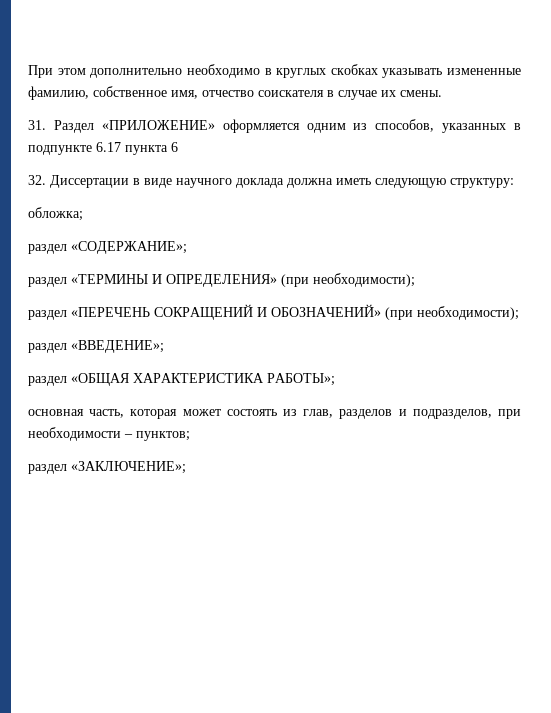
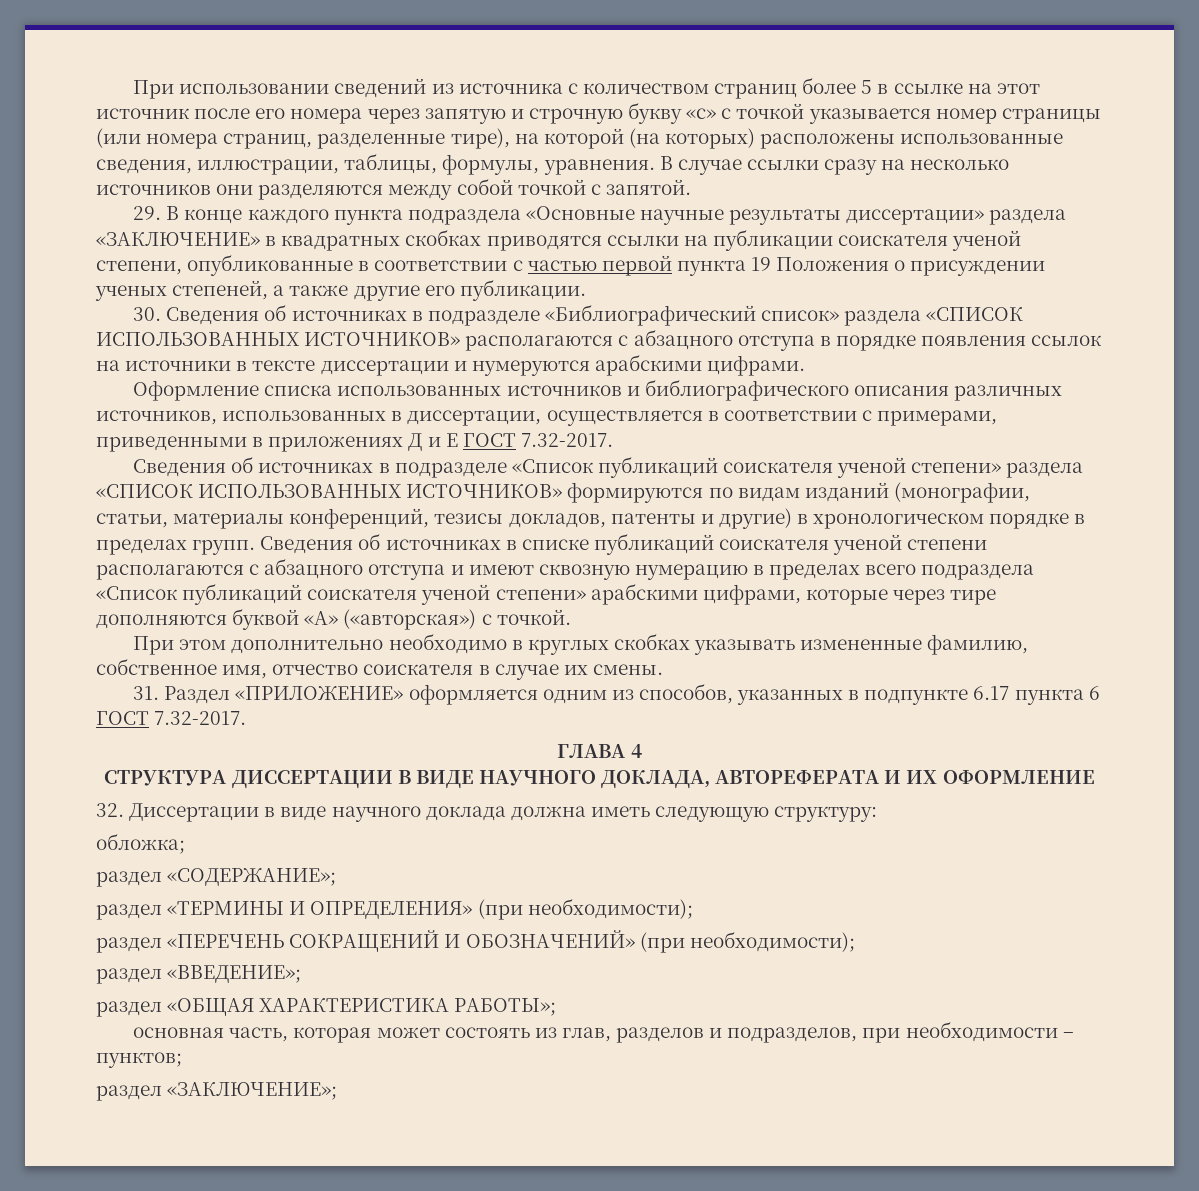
+ При использовании сведений из источника с количеством страниц более 5 в ссылке на этот источник после его номера через запятую и строчную букву «с» с точкой указывается номер страницы (или номера страниц, разделенные тире), на которой (на которых) расположены использованные сведения, иллюстрации, таблицы, формулы, уравнения. В случае ссылки сразу на несколько источников они разделяются между собой точкой с запятой.
+ 29. В конце каждого пункта подраздела «Основные научные результаты диссертации» раздела «ЗАКЛЮЧЕНИЕ» в квадратных скобках приводятся ссылки на публикации соискателя ученой степени, опубликованные в соответствии с частью первой пункта 19 Положения о присуждении ученых степеней, а также другие его публикации.
+ 30. Сведения об источниках в подразделе «Библиографический список» раздела «СПИСОК ИСПОЛЬЗОВАННЫХ ИСТОЧНИКОВ» располагаются с абзацного отступа в порядке появления ссылок на источники в тексте диссертации и нумеруются арабскими цифрами.
+ Оформление списка использованных источников и библиографического описания различных источников, использованных в диссертации, осуществляется в соответствии с примерами, приведенными в приложениях Д и Е ГОСТ 7.32-2017.
+ Сведения об источниках в подразделе «Список публикаций соискателя ученой степени» раздела «СПИСОК ИСПОЛЬЗОВАННЫХ ИСТОЧНИКОВ» формируются по видам изданий (монографии, статьи, материалы конференций, тезисы докладов, патенты и другие) в хронологическом порядке в пределах групп. Сведения об источниках в списке публикаций соискателя ученой степени располагаются с абзацного отступа и имеют сквозную нумерацию в пределах всего подраздела «Список публикаций соискателя ученой степени» арабскими цифрами, которые через тире дополняются буквой «А» («авторская») с точкой.
- 31. Раздел «ПРИЛОЖЕНИЕ» оформляется одним из способов, указанных в подпункте 6.17 пункта 6
+ 31. Раздел «ПРИЛОЖЕНИЕ» оформляется одним из способов, указанных в подпункте 6.17 пункта 6 ГОСТ 7.32-2017.
+ ГЛАВА 4
+ СТРУКТУРА ДИССЕРТАЦИИ В ВИДЕ НАУЧНОГО ДОКЛАДА, АВТОРЕФЕРАТА И ИХ ОФОРМЛЕНИЕ

